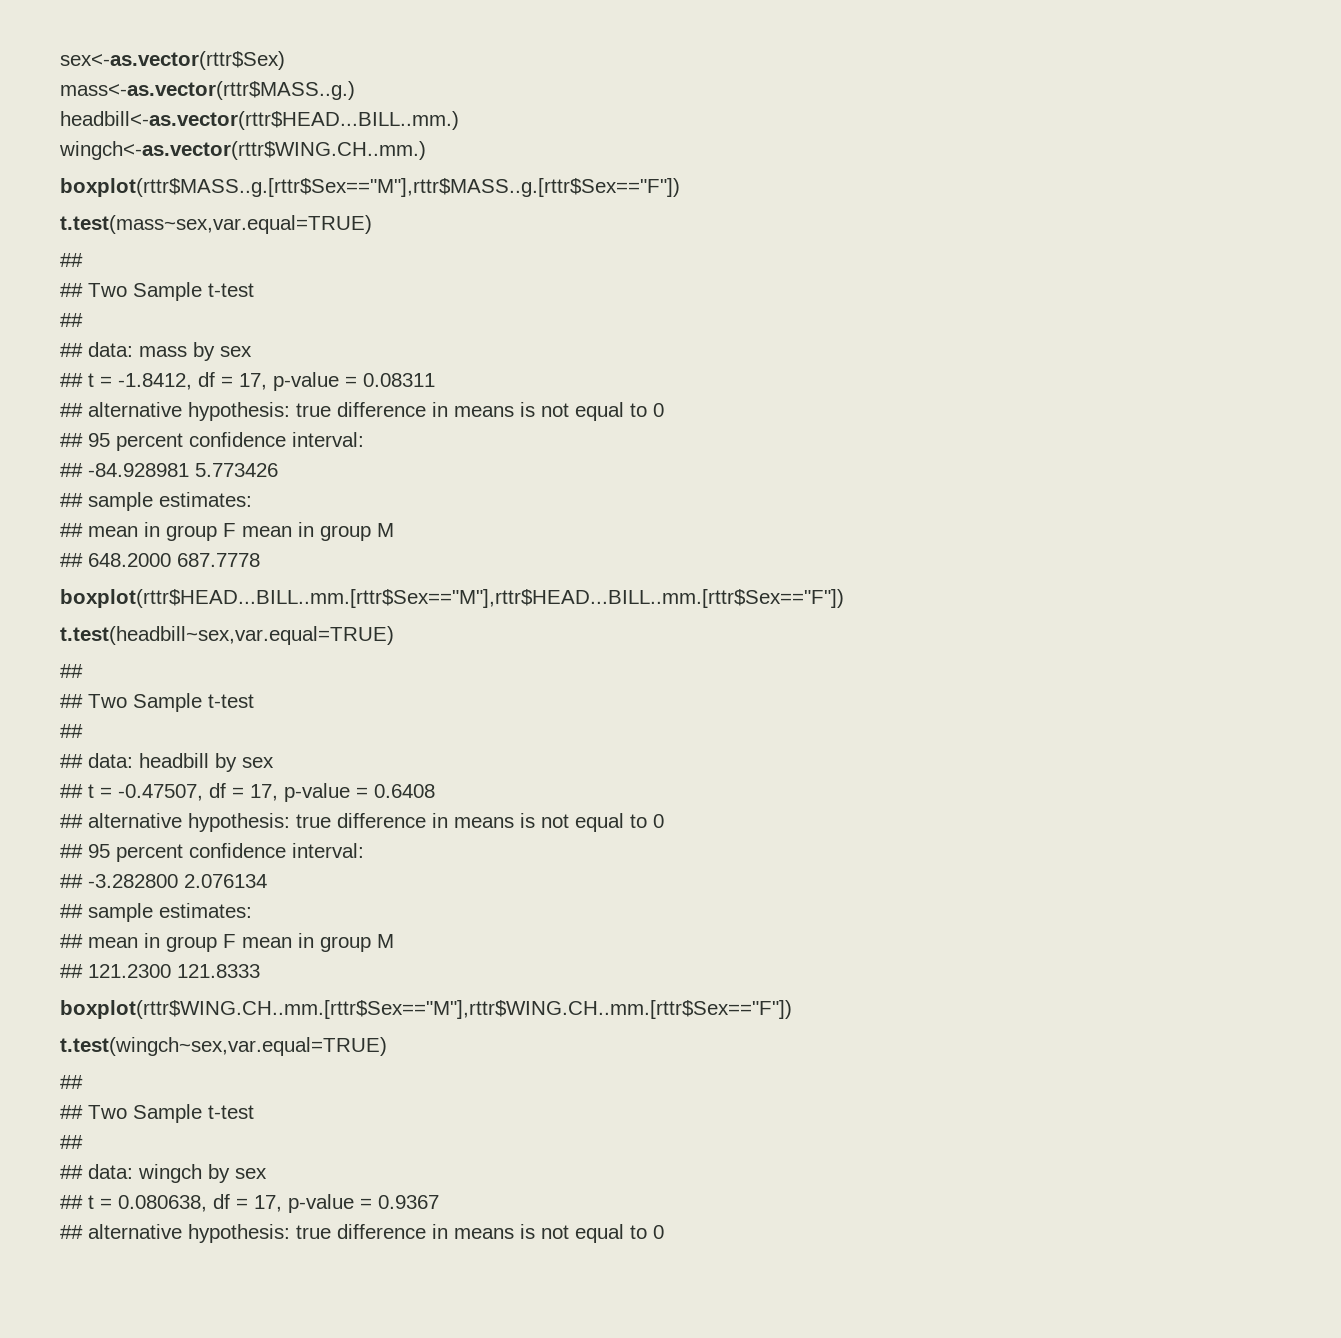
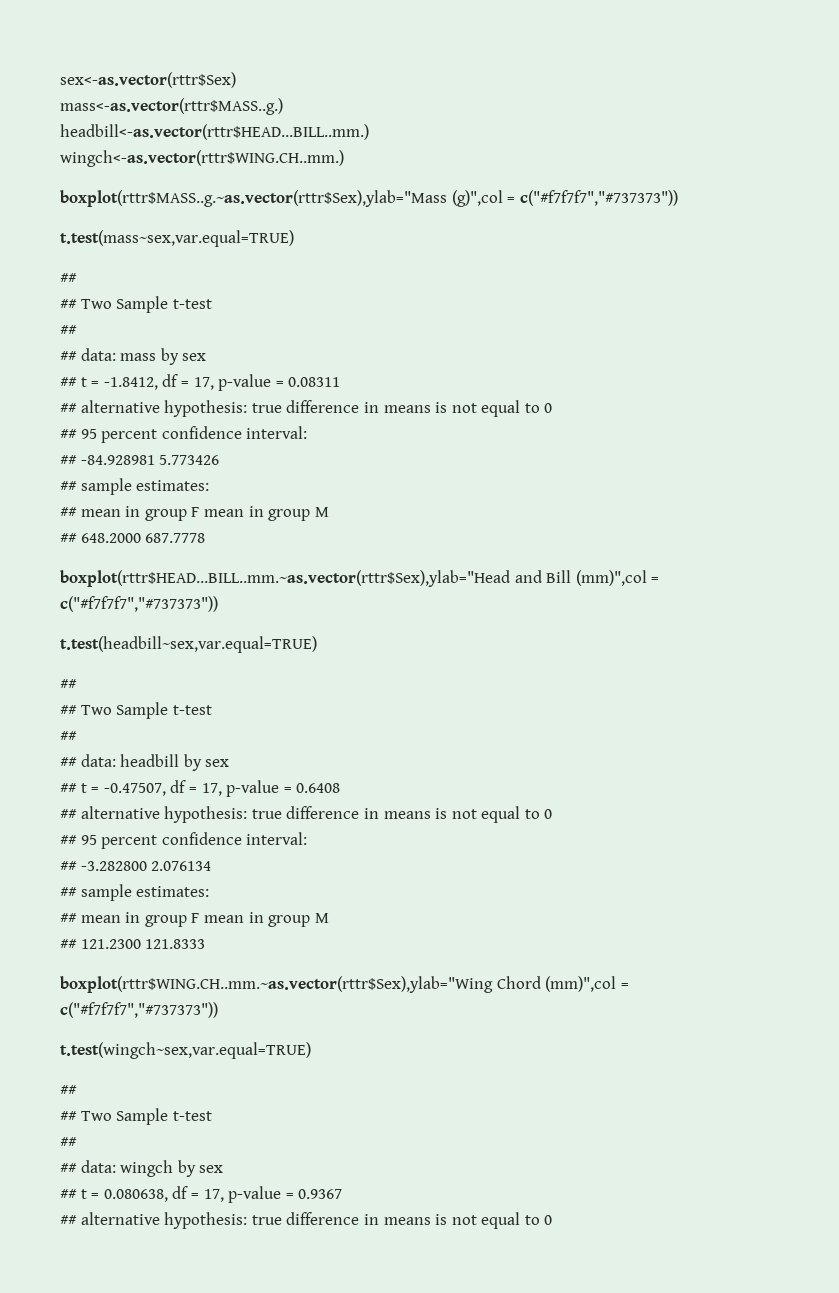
- boxplot(rttr$MASS..g.[rttr$Sex=="M"],rttr$MASS..g.[rttr$Sex=="F"])
+ boxplot(rttr$MASS..g.~as.vector(rttr$Sex),ylab="Mass (g)",col = c("#f7f7f7","#737373"))
- boxplot(rttr$HEAD...BILL..mm.[rttr$Sex=="M"],rttr$HEAD...BILL..mm.[rttr$Sex=="F"])
+ boxplot(rttr$HEAD...BILL..mm.~as.vector(rttr$Sex),ylab="Head and Bill (mm)",col = c("#f7f7f7","#737373"))
- boxplot(rttr$WING.CH..mm.[rttr$Sex=="M"],rttr$WING.CH..mm.[rttr$Sex=="F"])
+ boxplot(rttr$WING.CH..mm.~as.vector(rttr$Sex),ylab="Wing Chord (mm)",col = c("#f7f7f7","#737373"))

